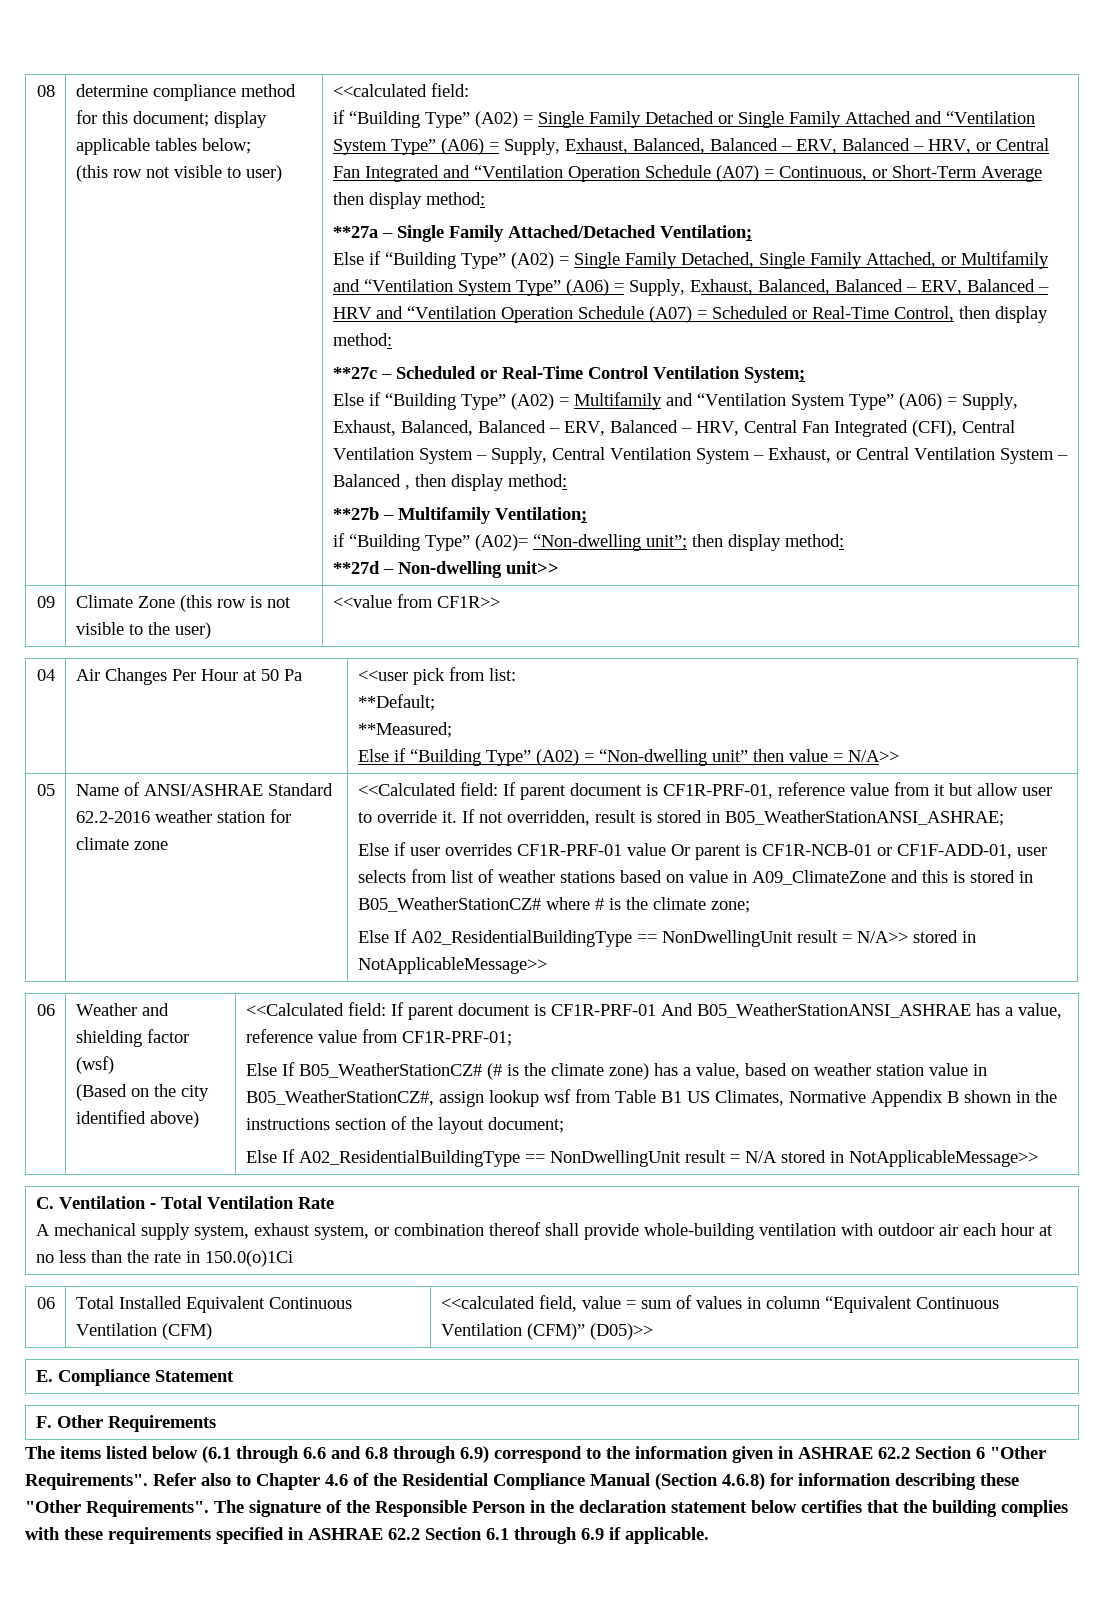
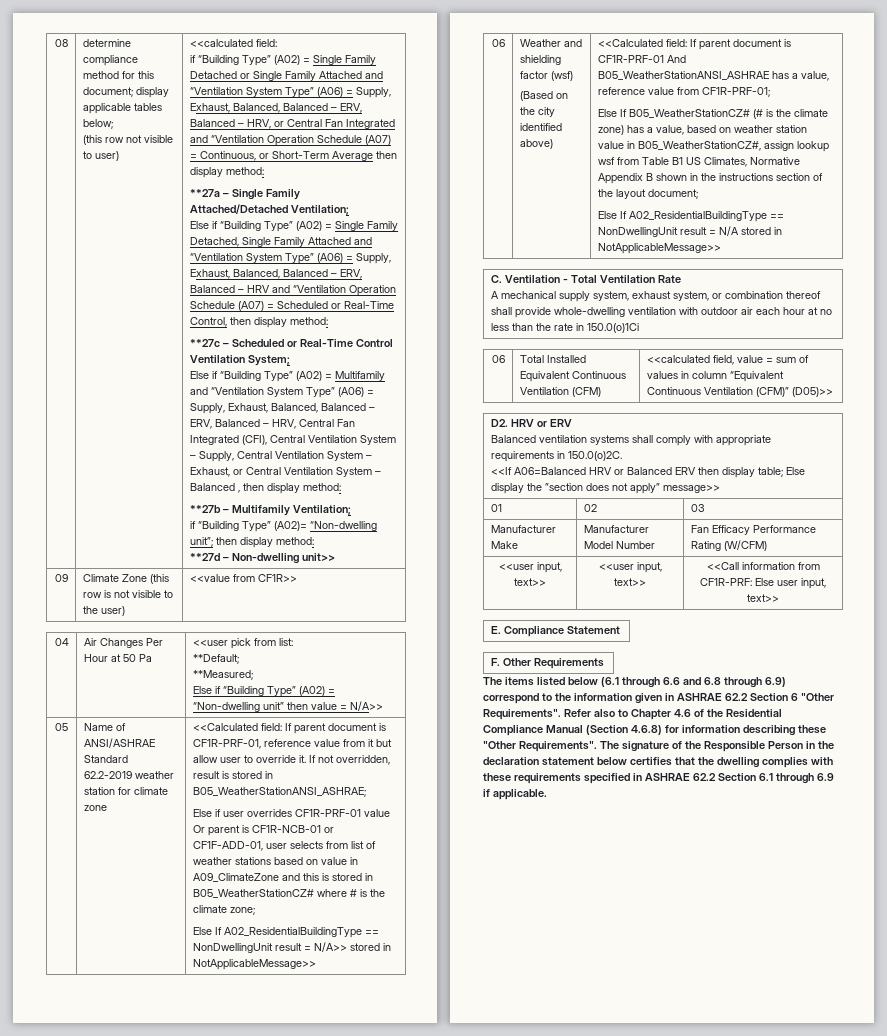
- Else if “Building Type” (A02) = Single Family Detached, Single Family Attached, or Multifamily and “Ventilation System Type” (A06) = Supply, Exhaust, Balanced, Balanced – ERV, Balanced – HRV and “Ventilation Operation Schedule (A07) = Scheduled or Real-Time Control, then display method:
+ Else if “Building Type” (A02) = Single Family Detached, Single Family Attached and “Ventilation System Type” (A06) = Supply, Exhaust, Balanced, Balanced – ERV, Balanced – HRV and “Ventilation Operation Schedule (A07) = Scheduled or Real-Time Control, then display method:
- Name of ANSI/ASHRAE Standard 62.2-2016 weather station for climate zone
+ Name of ANSI/ASHRAE Standard 62.2-2019 weather station for climate zone
  C. Ventilation - Total Ventilation Rate
- A mechanical supply system, exhaust system, or combination thereof shall provide whole-building ventilation with outdoor air each hour at no less than the rate in 150.0(o)1Ci
+ A mechanical supply system, exhaust system, or combination thereof shall provide whole-dwelling ventilation with outdoor air each hour at no less than the rate in 150.0(o)1Ci
+ D2. HRV or ERV
+ Balanced ventilation systems shall comply with appropriate requirements in 150.0(o)2C.
+ <<If A06=Balanced HRV or Balanced ERV then display table; Else display the ”section does not apply” message>>
+ 01 | 02 | 03
+ Manufacturer Make | Manufacturer Model Number | Fan Efficacy Performance Rating (W/CFM)
+ <<user input, text>> | <<user input, text>> | <<Call information from CF1R-PRF: Else user input, text>>
- The signature of the Responsible Person in the declaration statement below certifies that the building complies with these requirements specified in ASHRAE 62.2 Section 6.1 through 6.9 if applicable.
+ The signature of the Responsible Person in the declaration statement below certifies that the dwelling complies with these requirements specified in ASHRAE 62.2 Section 6.1 through 6.9 if applicable.

